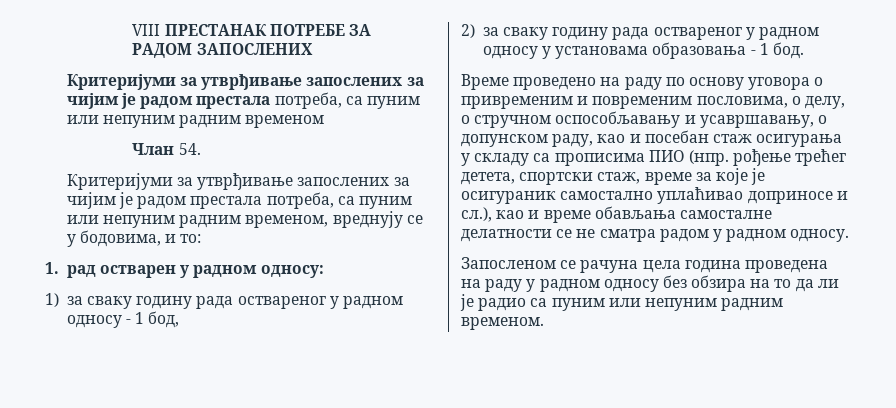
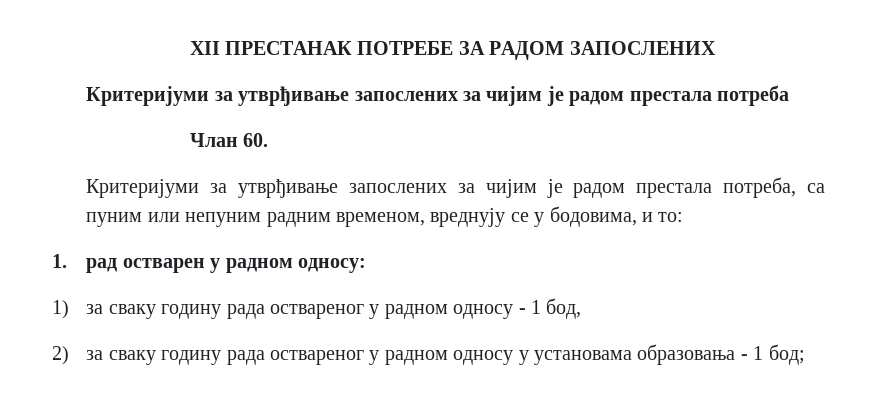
- VIII ПРЕСТАНАК ПОТРЕБЕ ЗА РАДОМ ЗАПОСЛЕНИХ
+ XII ПРЕСТАНАК ПОТРЕБЕ ЗА РАДОМ ЗАПОСЛЕНИХ
- Критеријуми за утврђивање запослених за чијим је радом престала потреба, са пуним или непуним радним временом
+ Критеријуми за утврђивање запослених за чијим је радом престала потреба
- Члан 54.
+ Члан 60.
- 2) за сваку годину рада оствареног у радном односу у установама образовања - 1 бод.
- Време проведено на раду по основу уговора о привременим и повременим пословима, о делу, о стручном оспособљавању и усавршавању, о допунском раду, као и посебан стаж осигурања у складу са прописима ПИО (нпр. рођење трећег детета, спортски стаж, време за коjе jе осигураник самостално уплаћивао доприносе и сл.), као и време обављања самосталне делатности се не сматра радом у радном односу.
- Запосленом се рачуна цела година проведена на раду у радном односу без обзира на то да ли jе радио са пуним или непуним радним временом.
+ 2) за сваку годину рада оствареног у радном односу у установама образовања - 1 бод;

